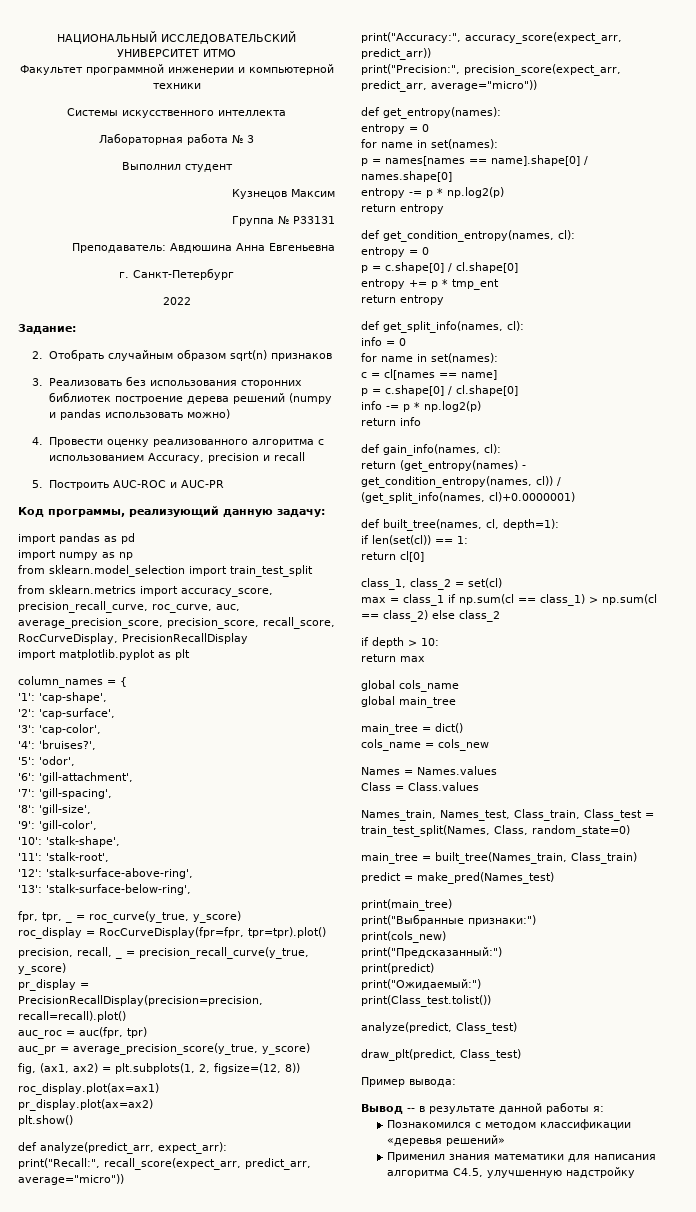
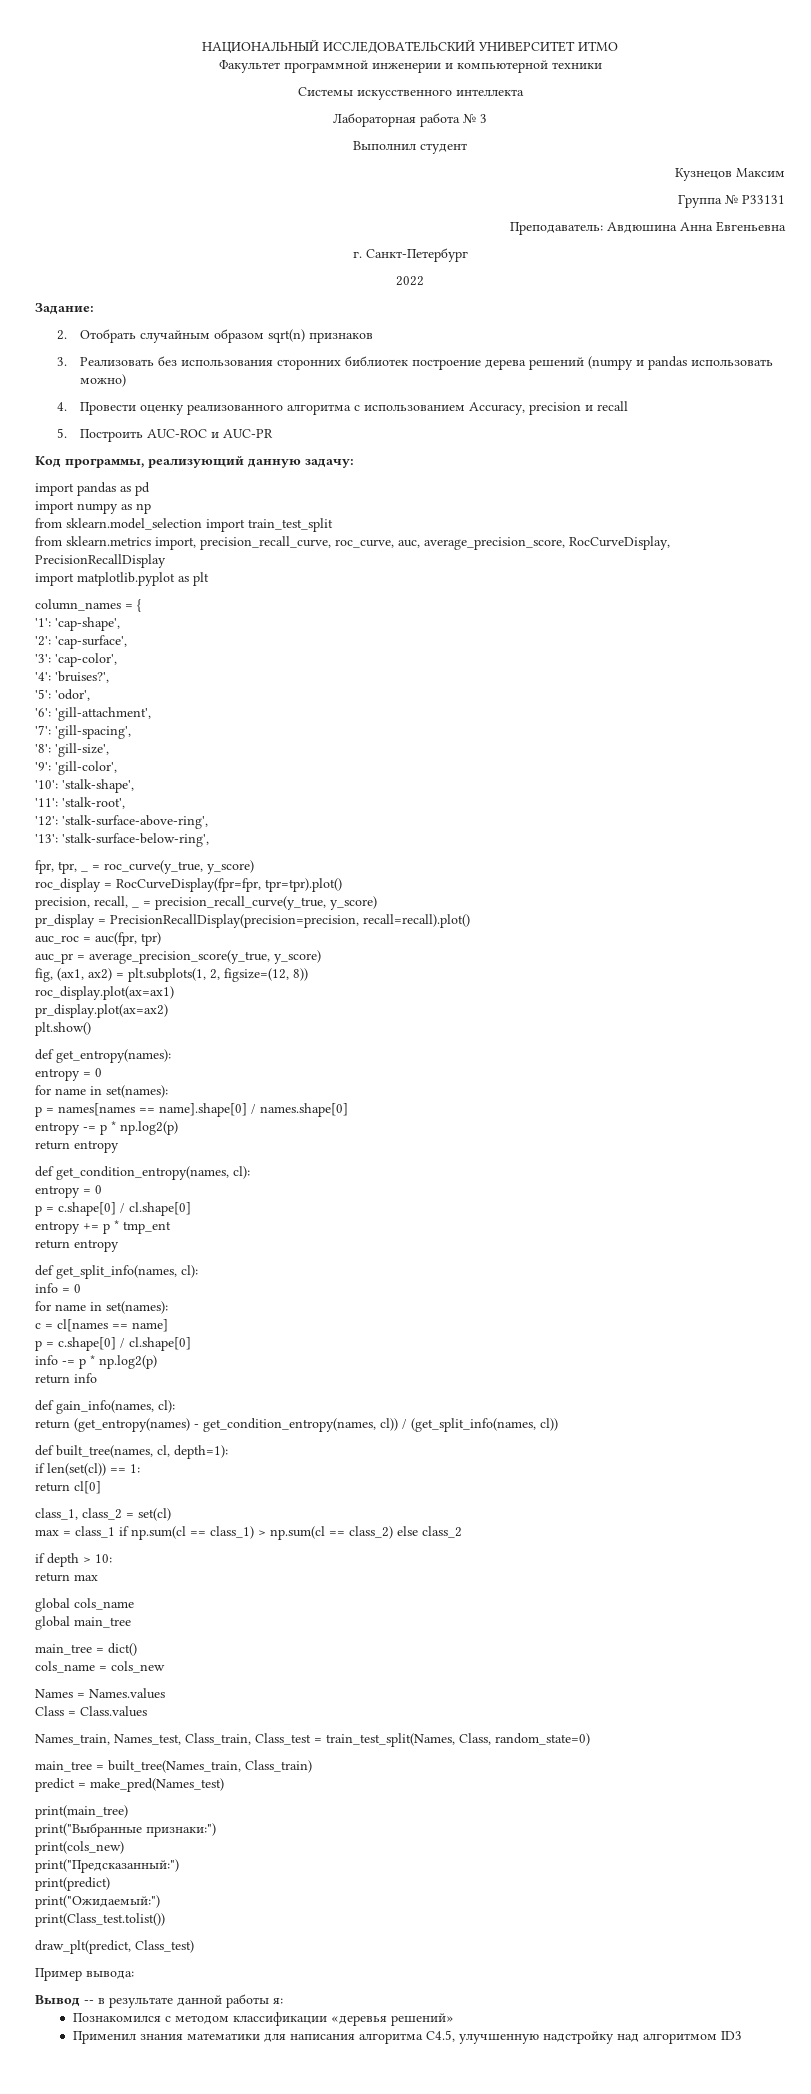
- from sklearn.metrics import accuracy_score, precision_recall_curve, roc_curve, auc, average_precision_score, precision_score, recall_score, RocCurveDisplay, PrecisionRecallDisplay
+ from sklearn.metrics import, precision_recall_curve, roc_curve, auc, average_precision_score, RocCurveDisplay, PrecisionRecallDisplay
- def analyze(predict_arr, expect_arr):
- print("Recall:", recall_score(expect_arr, predict_arr, average="micro"))
- print("Accuracy:", accuracy_score(expect_arr, predict_arr))
- print("Precision:", precision_score(expect_arr, predict_arr, average="micro"))
- return (get_entropy(names) - get_condition_entropy(names, cl)) / (get_split_info(names, cl)+0.0000001)
+ return (get_entropy(names) - get_condition_entropy(names, cl)) / (get_split_info(names, cl))
- analyze(predict, Class_test)
- Применил знания математики для написания алгоритма C4.5, улучшенную надстройку
+ Применил знания математики для написания алгоритма C4.5, улучшенную надстройку над алгоритмом ID3

